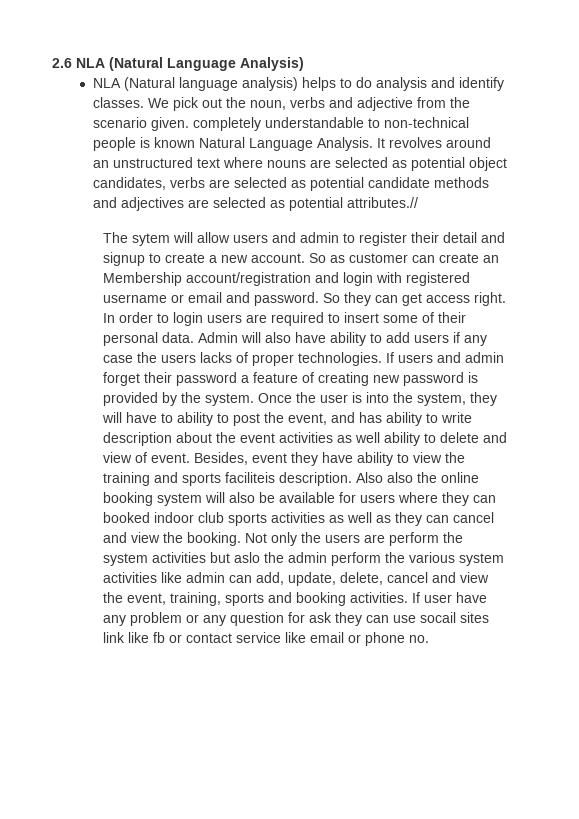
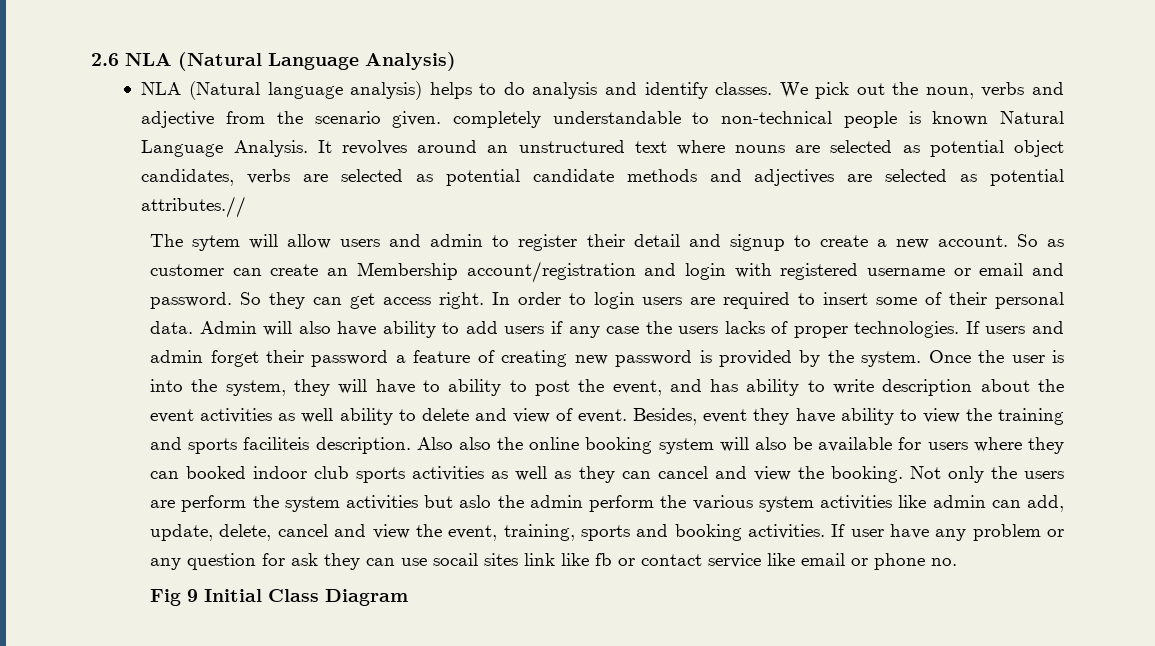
+ Fig 9 Initial Class Diagram

